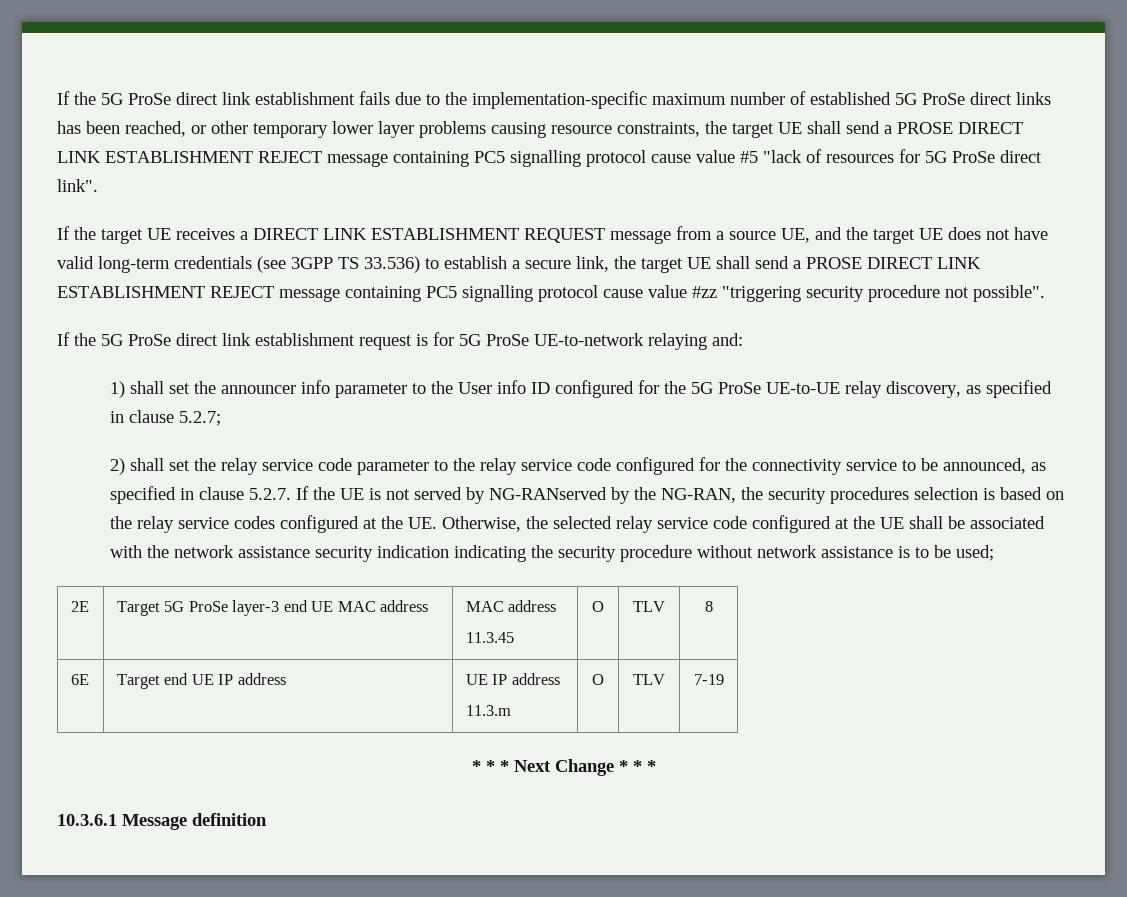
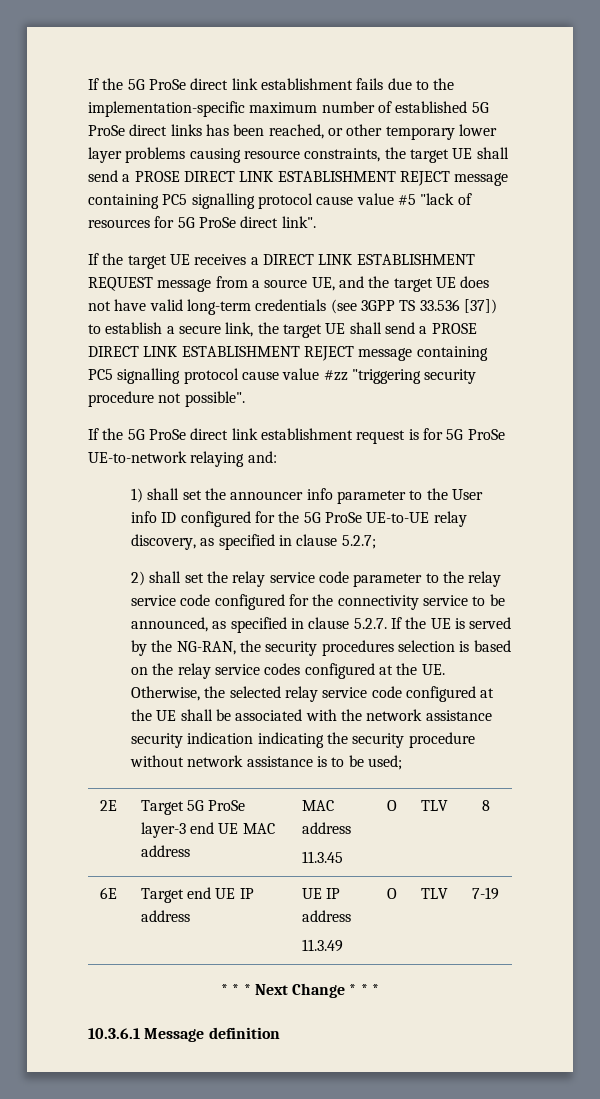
- If the target UE receives a DIRECT LINK ESTABLISHMENT REQUEST message from a source UE, and the target UE does not have valid long-term credentials (see 3GPP TS 33.536) to establish a secure link, the target UE shall send a PROSE DIRECT LINK ESTABLISHMENT REJECT message containing PC5 signalling protocol cause value #zz "triggering security procedure not possible".
+ If the target UE receives a DIRECT LINK ESTABLISHMENT REQUEST message from a source UE, and the target UE does not have valid long-term credentials (see 3GPP TS 33.536 [37]) to establish a secure link, the target UE shall send a PROSE DIRECT LINK ESTABLISHMENT REJECT message containing PC5 signalling protocol cause value #zz "triggering security procedure not possible".
- 2) shall set the relay service code parameter to the relay service code configured for the connectivity service to be announced, as specified in clause 5.2.7. If the UE is not served by NG-RANserved by the NG-RAN, the security procedures selection is based on the relay service codes configured at the UE. Otherwise, the selected relay service code configured at the UE shall be associated with the network assistance security indication indicating the security procedure without network assistance is to be used;
+ 2) shall set the relay service code parameter to the relay service code configured for the connectivity service to be announced, as specified in clause 5.2.7. If the UE is served by the NG-RAN, the security procedures selection is based on the relay service codes configured at the UE. Otherwise, the selected relay service code configured at the UE shall be associated with the network assistance security indication indicating the security procedure without network assistance is to be used;
  6E | Target end UE IP address | UE IP address
- 11.3.m | O | TLV | 7-19
+ 11.3.49 | O | TLV | 7-19

